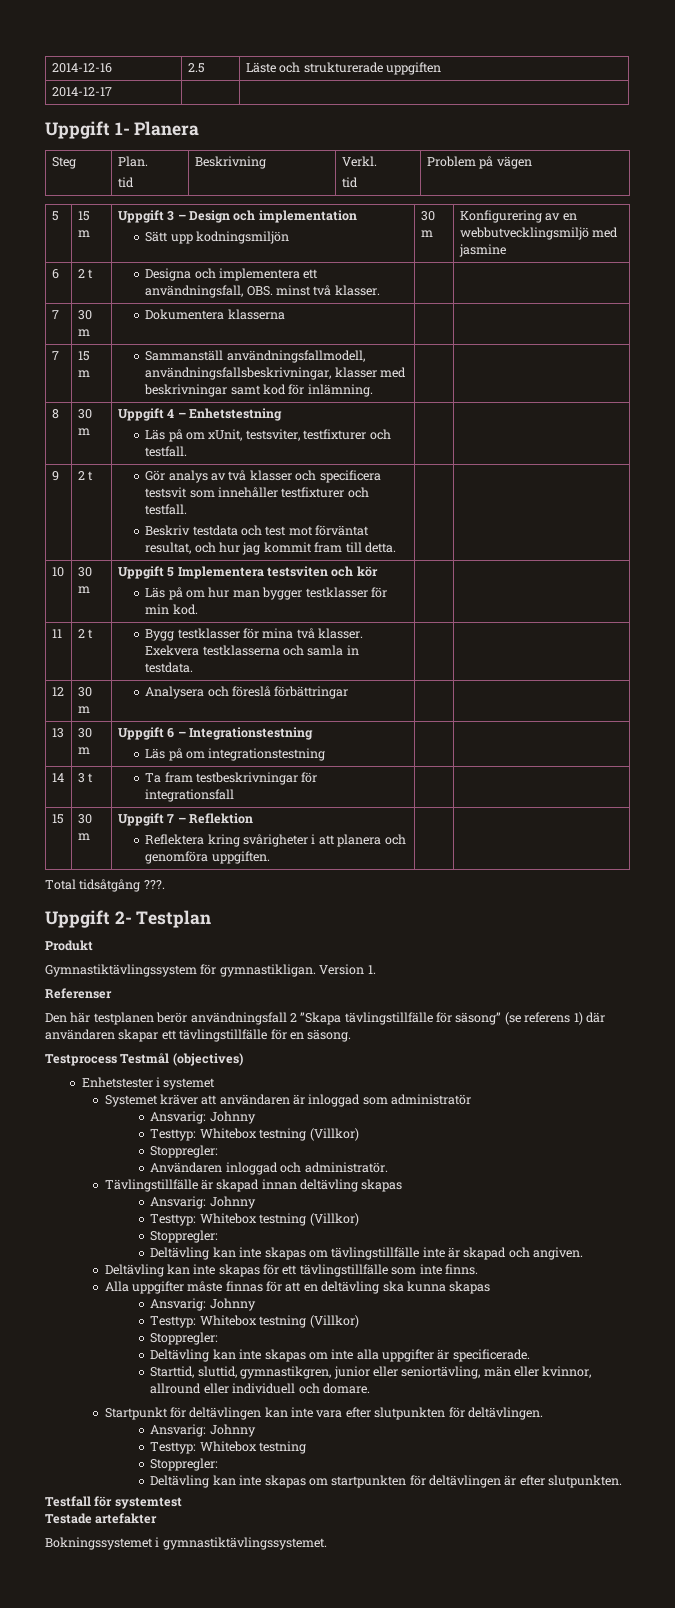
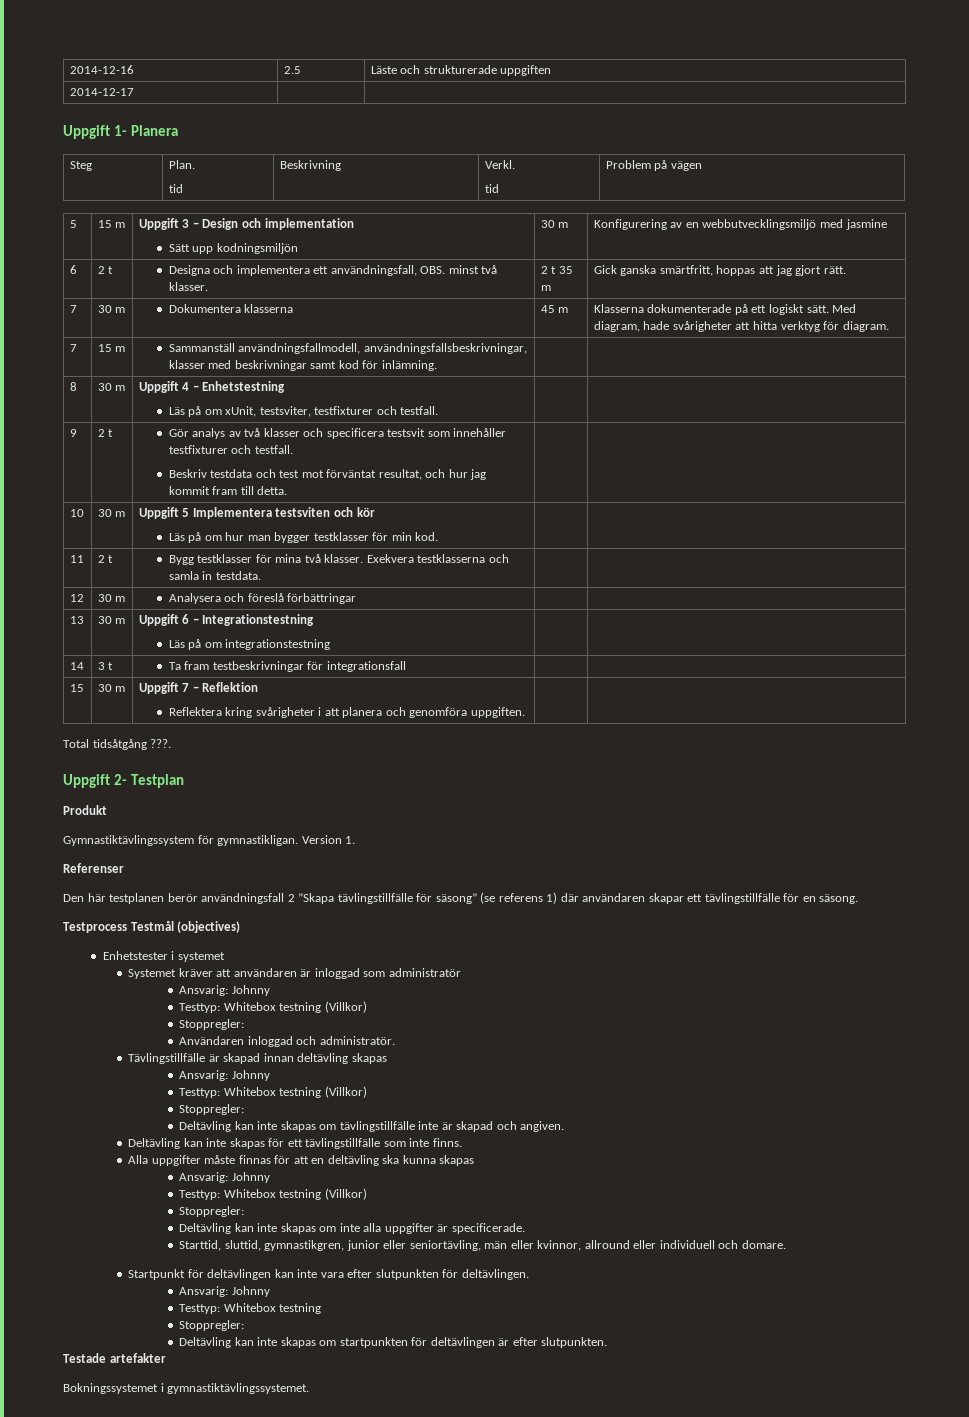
- 6 | 2 t | Designa och implementera ett användningsfall, OBS. minst två klasser. | |
+ 6 | 2 t | Designa och implementera ett användningsfall, OBS. minst två klasser. | 2 t 35 m | Gick ganska smärtfritt, hoppas att jag gjort rätt.
- 7 | 30 m | Dokumentera klasserna | |
+ 7 | 30 m | Dokumentera klasserna | 45 m | Klasserna dokumenterade på ett logiskt sätt. Med diagram, hade svårigheter att hitta verktyg för diagram.
- Testfall för systemtest

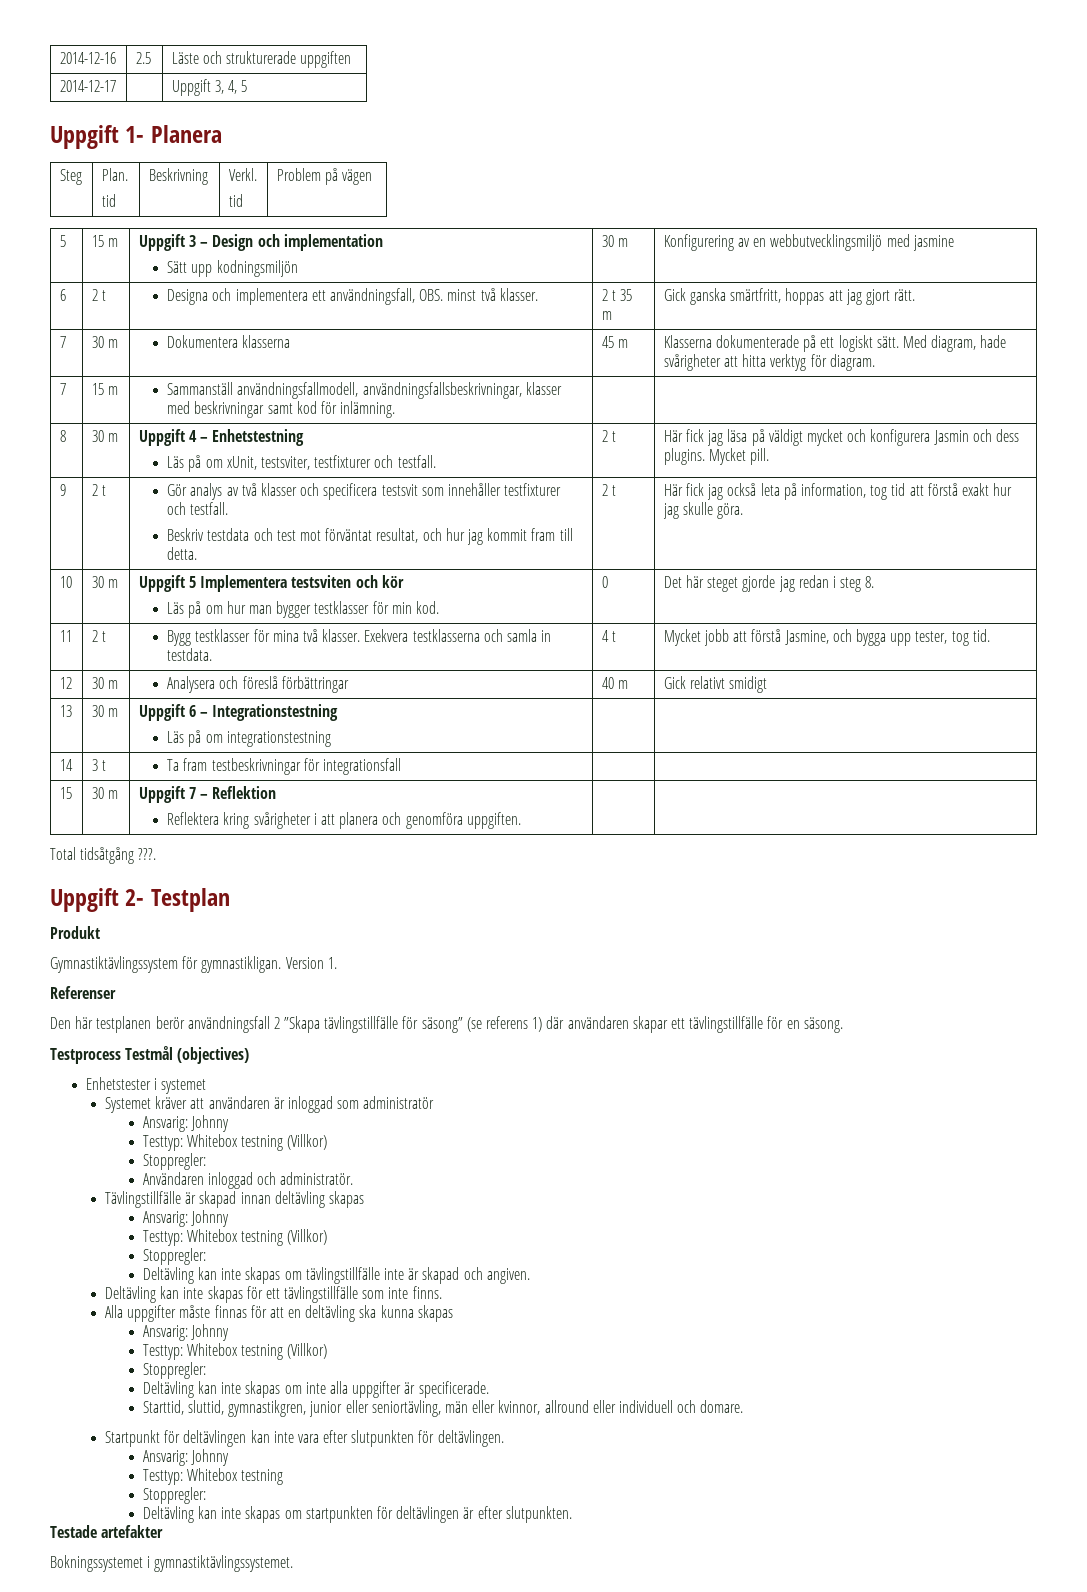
- 2014-12-17 | |
+ 2014-12-17 | | Uppgift 3, 4, 5
  8 | 30 m | Uppgift 4 – Enhetstestning
- Läs på om xUnit, testsviter, testfixturer och testfall. | |
+ Läs på om xUnit, testsviter, testfixturer och testfall. | 2 t | Här fick jag läsa på väldigt mycket och konfigurera Jasmin och dess plugins. Mycket pill.
+ 2 t | Här fick jag också leta på information, tog tid att förstå exakt hur jag skulle göra.
  10 | 30 m | Uppgift 5 Implementera testsviten och kör
- Läs på om hur man bygger testklasser för min kod. | |
+ Läs på om hur man bygger testklasser för min kod. | 0 | Det här steget gjorde jag redan i steg 8.
- 11 | 2 t | Bygg testklasser för mina två klasser. Exekvera testklasserna och samla in testdata. | |
+ 11 | 2 t | Bygg testklasser för mina två klasser. Exekvera testklasserna och samla in testdata. | 4 t | Mycket jobb att förstå Jasmine, och bygga upp tester, tog tid.
- 12 | 30 m | Analysera och föreslå förbättringar | |
+ 12 | 30 m | Analysera och föreslå förbättringar | 40 m | Gick relativt smidigt

